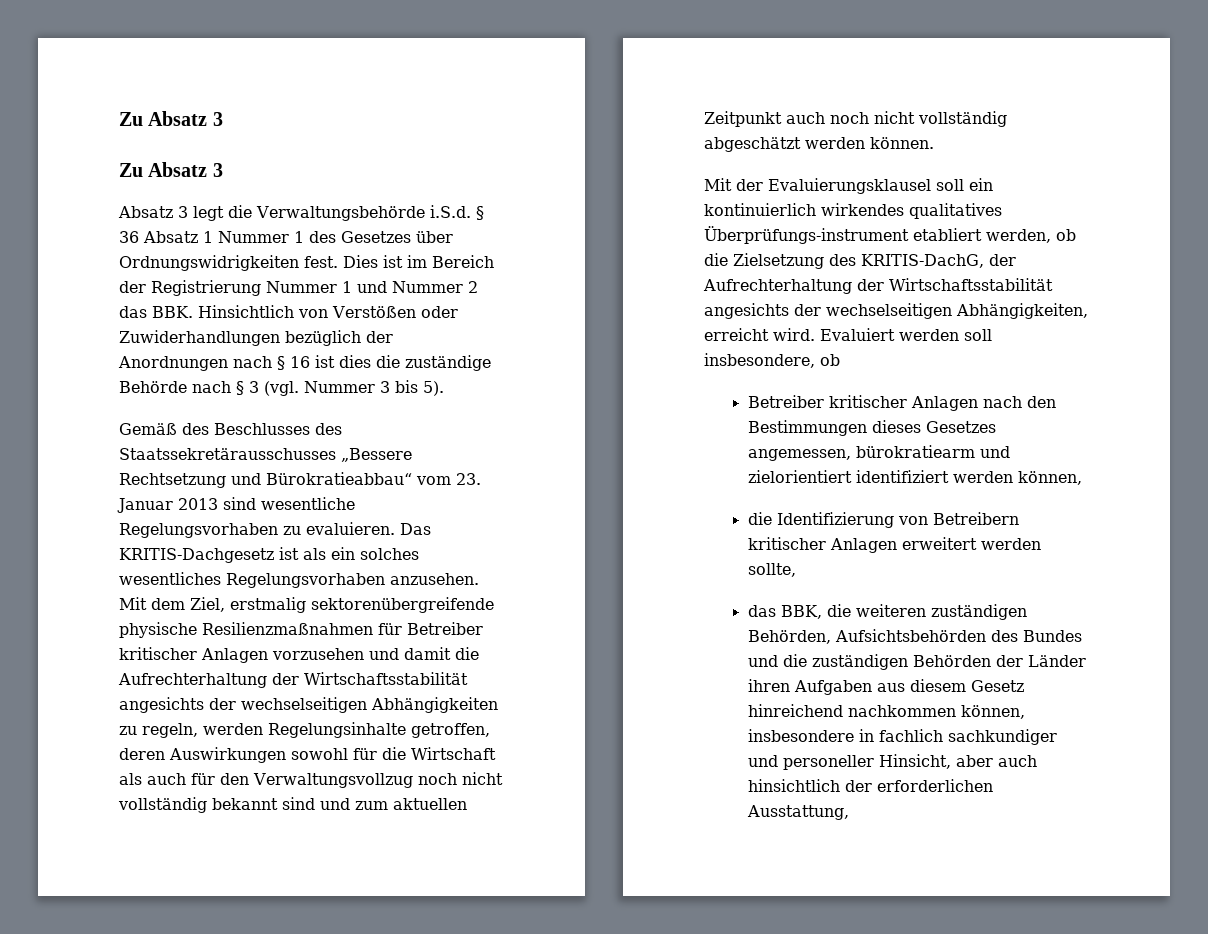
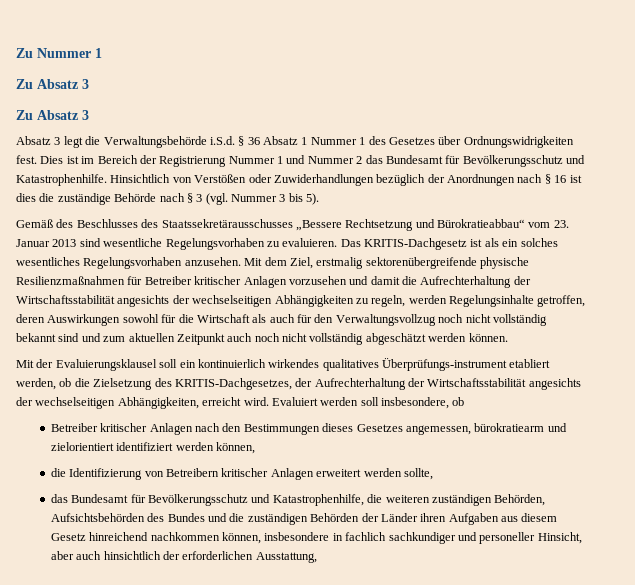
+ Zu Nummer 1
- Dies ist im Bereich der Registrierung Nummer 1 und Nummer 2 das BBK. Hinsichtlich von Verstößen oder Zuwiderhandlungen bezüglich der Anordnungen nach § 16 ist dies die zuständige Behörde nach § 3 (vgl. Nummer 3 bis 5).
+ Dies ist im Bereich der Registrierung Nummer 1 und Nummer 2 das Bundesamt für Bevölkerungsschutz und Katastrophenhilfe. Hinsichtlich von Verstößen oder Zuwiderhandlungen bezüglich der Anordnungen nach § 16 ist dies die zuständige Behörde nach § 3 (vgl. Nummer 3 bis 5).
- Mit der Evaluierungsklausel soll ein kontinuierlich wirkendes qualitatives Überprüfungs-instrument etabliert werden, ob die Zielsetzung des KRITIS-DachG, der Aufrechterhaltung der Wirtschaftsstabilität angesichts der wechselseitigen Abhängigkeiten, erreicht wird.
+ Mit der Evaluierungsklausel soll ein kontinuierlich wirkendes qualitatives Überprüfungs-instrument etabliert werden, ob die Zielsetzung des KRITIS-Dachgesetzes, der Aufrechterhaltung der Wirtschaftsstabilität angesichts der wechselseitigen Abhängigkeiten, erreicht wird.
- das BBK, die weiteren zuständigen Behörden, Aufsichtsbehörden des Bundes und die zuständigen Behörden der Länder ihren Aufgaben aus diesem Gesetz hinreichend nachkommen können, insbesondere in fachlich sachkundiger und personeller Hinsicht, aber auch hinsichtlich der erforderlichen Ausstattung,
+ das Bundesamt für Bevölkerungsschutz und Katastrophenhilfe, die weiteren zuständigen Behörden, Aufsichtsbehörden des Bundes und die zuständigen Behörden der Länder ihren Aufgaben aus diesem Gesetz hinreichend nachkommen können, insbesondere in fachlich sachkundiger und personeller Hinsicht, aber auch hinsichtlich der erforderlichen Ausstattung,

